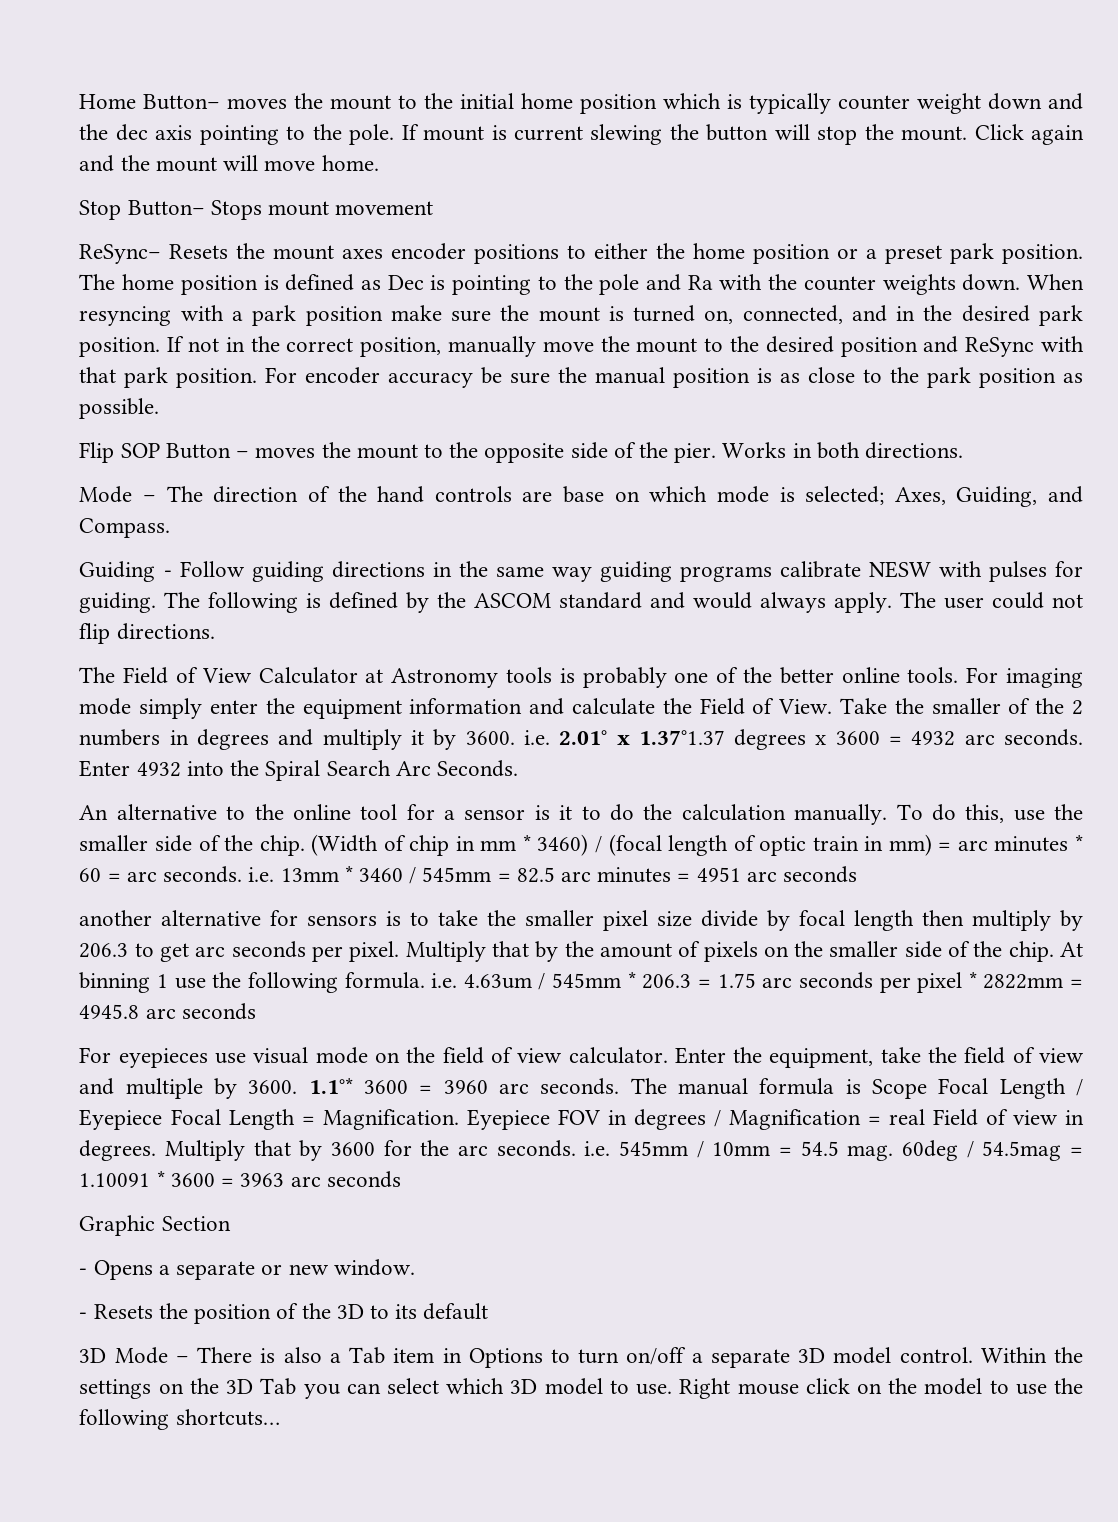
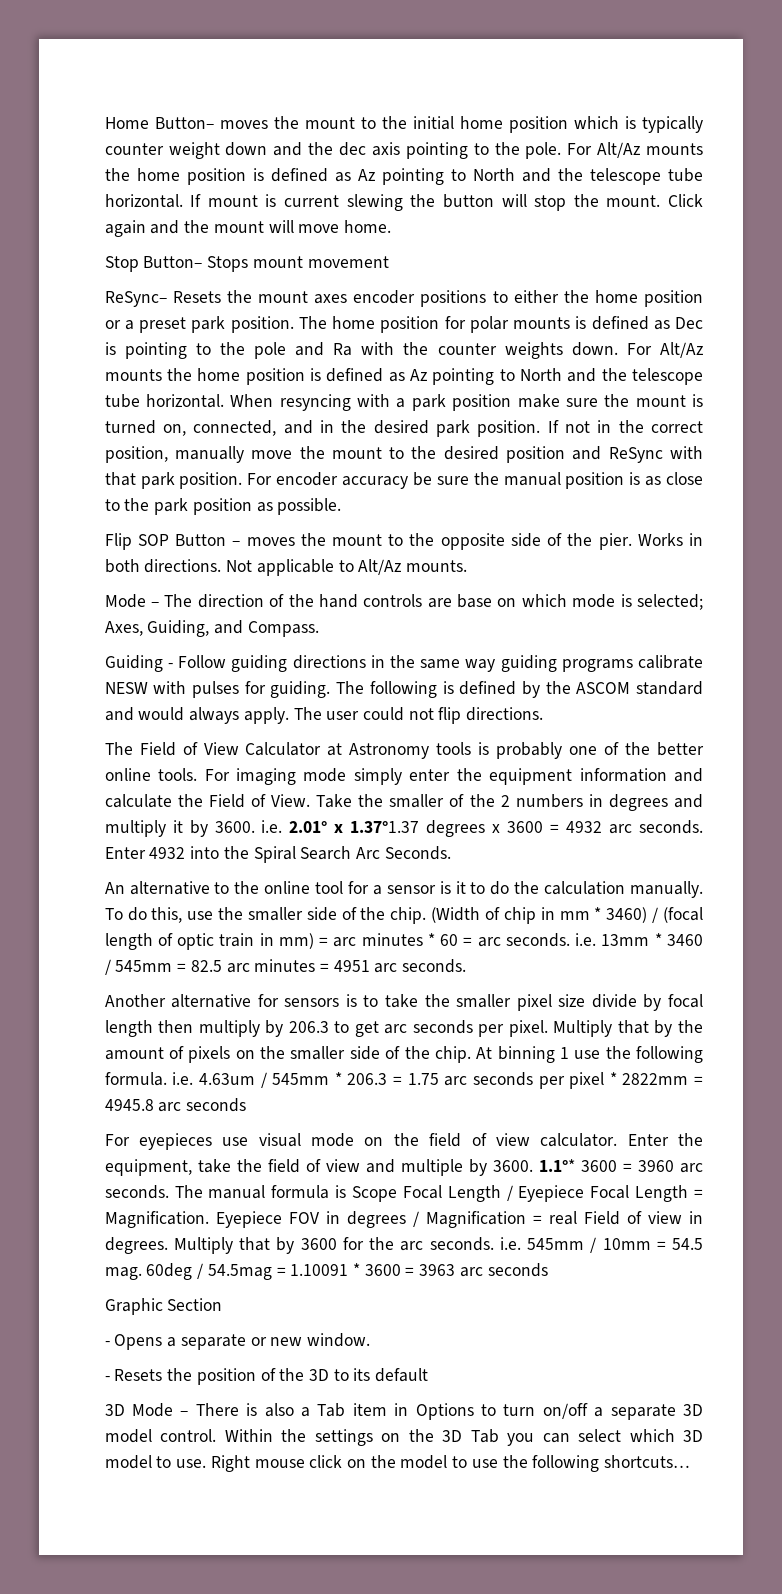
- Home Button– moves the mount to the initial home position which is typically counter weight down and the dec axis pointing to the pole.
+ Home Button– moves the mount to the initial home position which is typically counter weight down and the dec axis pointing to the pole. For Alt/Az mounts the home position is defined as Az pointing to North and the telescope tube horizontal.
- The home position is defined as Dec is pointing to the pole and Ra with the counter weights down.
+ The home position for polar mounts is defined as Dec is pointing to the pole and Ra with the counter weights down. For Alt/Az mounts the home position is defined as Az pointing to North and the telescope tube horizontal.
+ Not applicable to Alt/Az mounts.
- (Width of chip in mm * 3460) / (focal length of optic train in mm) = arc minutes * 60 = arc seconds. i.e. 13mm * 3460 / 545mm = 82.5 arc minutes = 4951 arc seconds
- another alternative for sensors is to take the smaller pixel size divide by focal length then multiply by 206.3 to get arc seconds per pixel.
+ (Width of chip in mm * 3460) / (focal length of optic train in mm) = arc minutes * 60 = arc seconds. i.e. 13mm * 3460 / 545mm = 82.5 arc minutes = 4951 arc seconds.
+ Another alternative for sensors is to take the smaller pixel size divide by focal length then multiply by 206.3 to get arc seconds per pixel.

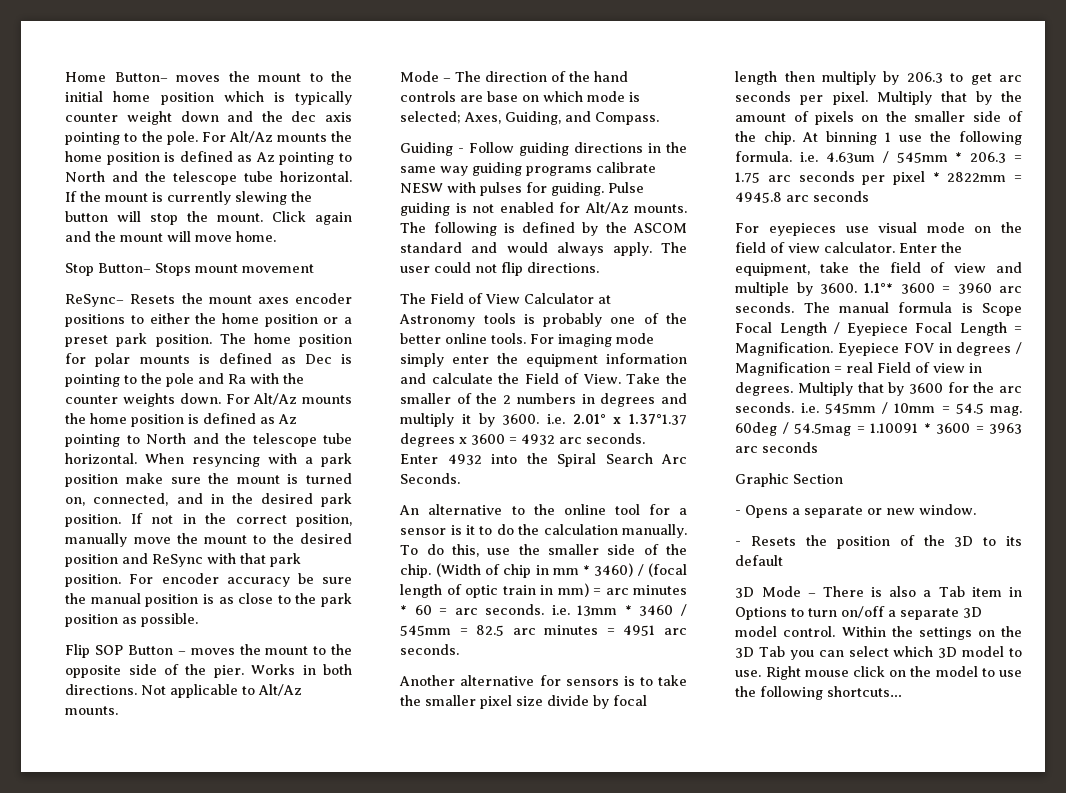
- If mount is current slewing the button will stop the mount.
+ If the mount is currently slewing the button will stop the mount.
+ Pulse guiding is not enabled for Alt/Az mounts.

